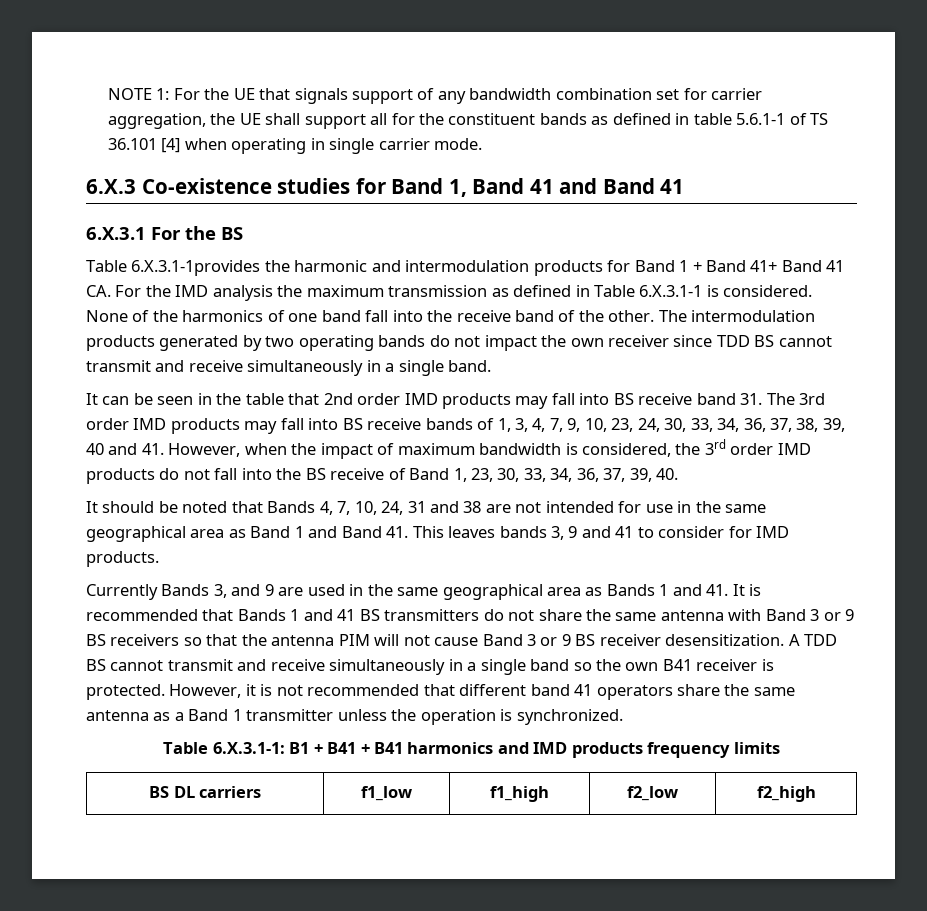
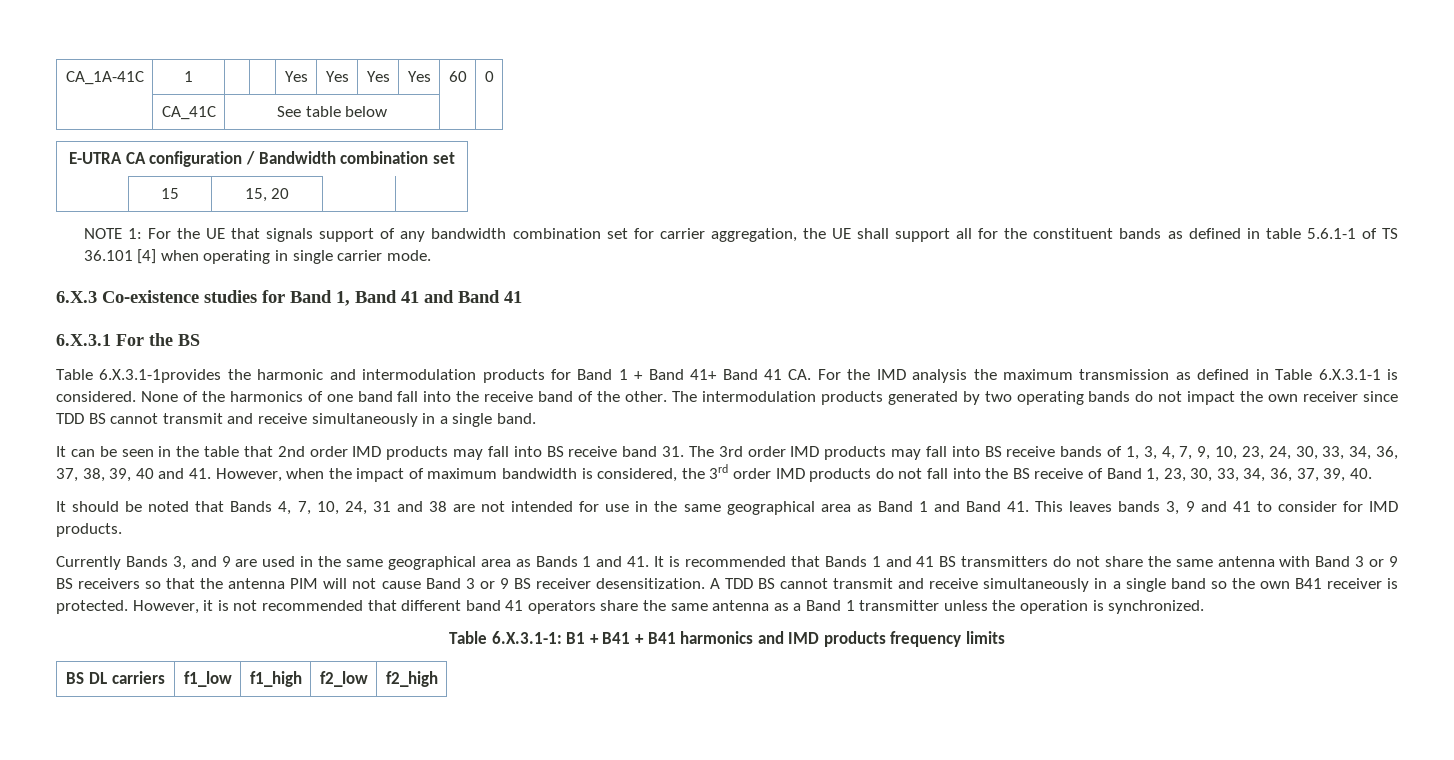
+ CA_1A-41C | 1 | | | Yes | Yes | Yes | Yes | 60 | 0
+ | CA_41C | See table below | |
+ E-UTRA CA configuration / Bandwidth combination set
+ | 15 | 15, 20 | |

